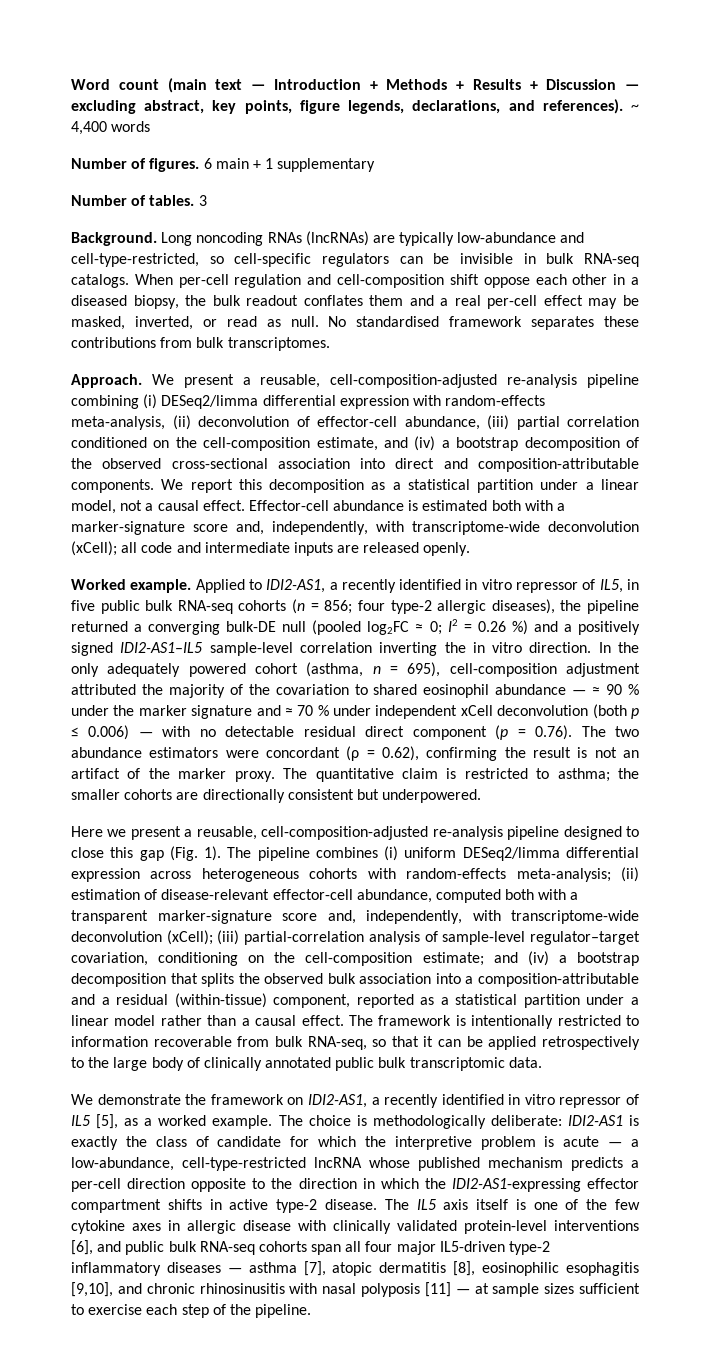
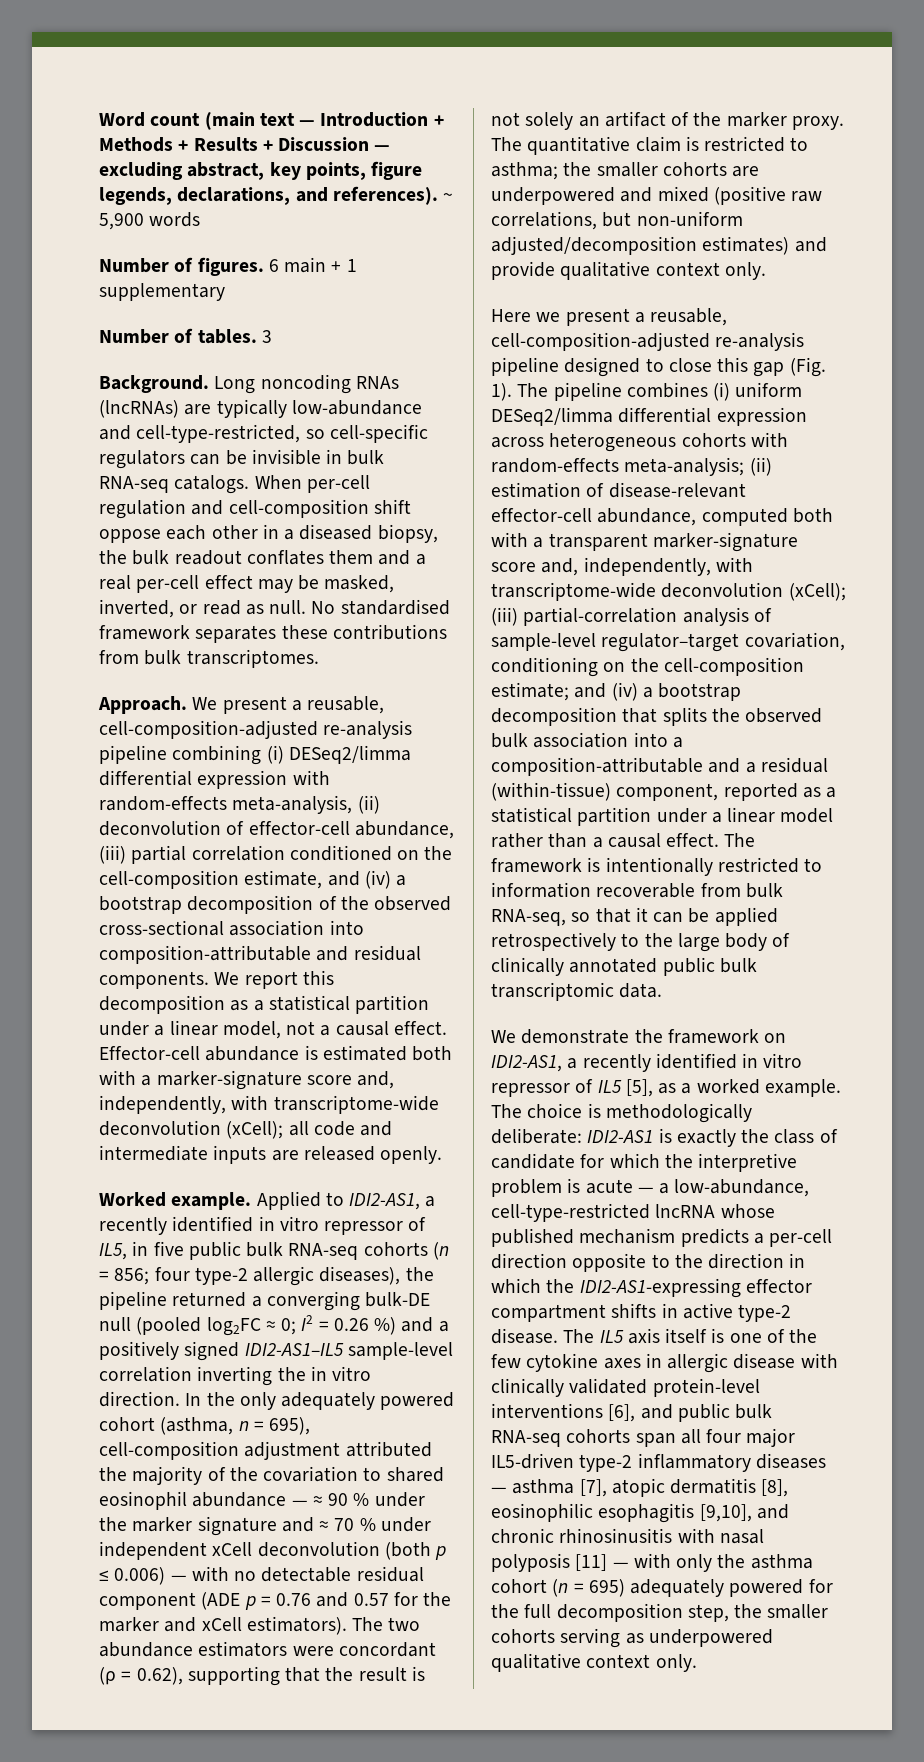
- ~ 4,400 words
+ ~ 5,900 words
- We present a reusable, cell-composition-adjusted re-analysis pipeline combining (i) DESeq2/limma differential expression with random-effects meta-analysis, (ii) deconvolution of effector-cell abundance, (iii) partial correlation conditioned on the cell-composition estimate, and (iv) a bootstrap decomposition of the observed cross-sectional association into direct and composition-attributable components.
+ We present a reusable, cell-composition-adjusted re-analysis pipeline combining (i) DESeq2/limma differential expression with random-effects meta-analysis, (ii) deconvolution of effector-cell abundance, (iii) partial correlation conditioned on the cell-composition estimate, and (iv) a bootstrap decomposition of the observed cross-sectional association into composition-attributable and residual components.
- In the only adequately powered cohort (asthma, n = 695), cell-composition adjustment attributed the majority of the covariation to shared eosinophil abundance — ≈ 90 % under the marker signature and ≈ 70 % under independent xCell deconvolution (both p ≤ 0.006) — with no detectable residual direct component (p = 0.76). The two abundance estimators were concordant (ρ = 0.62), confirming the result is not an artifact of the marker proxy.
+ In the only adequately powered cohort (asthma, n = 695), cell-composition adjustment attributed the majority of the covariation to shared eosinophil abundance — ≈ 90 % under the marker signature and ≈ 70 % under independent xCell deconvolution (both p ≤ 0.006) — with no detectable residual component (ADE p = 0.76 and 0.57 for the marker and xCell estimators). The two abundance estimators were concordant (ρ = 0.62), supporting that the result is not solely an artifact of the marker proxy.
- The quantitative claim is restricted to asthma; the smaller cohorts are directionally consistent but underpowered.
+ The quantitative claim is restricted to asthma; the smaller cohorts are underpowered and mixed (positive raw correlations, but non-uniform adjusted/decomposition estimates) and provide qualitative context only.
- The IL5 axis itself is one of the few cytokine axes in allergic disease with clinically validated protein-level interventions [6], and public bulk RNA-seq cohorts span all four major IL5-driven type-2 inflammatory diseases — asthma [7], atopic dermatitis [8], eosinophilic esophagitis [9,10], and chronic rhinosinusitis with nasal polyposis [11] — at sample sizes sufficient to exercise each step of the pipeline.
+ The IL5 axis itself is one of the few cytokine axes in allergic disease with clinically validated protein-level interventions [6], and public bulk RNA-seq cohorts span all four major IL5-driven type-2 inflammatory diseases — asthma [7], atopic dermatitis [8], eosinophilic esophagitis [9,10], and chronic rhinosinusitis with nasal polyposis [11] — with only the asthma cohort (n = 695) adequately powered for the full decomposition step, the smaller cohorts serving as underpowered qualitative context only.

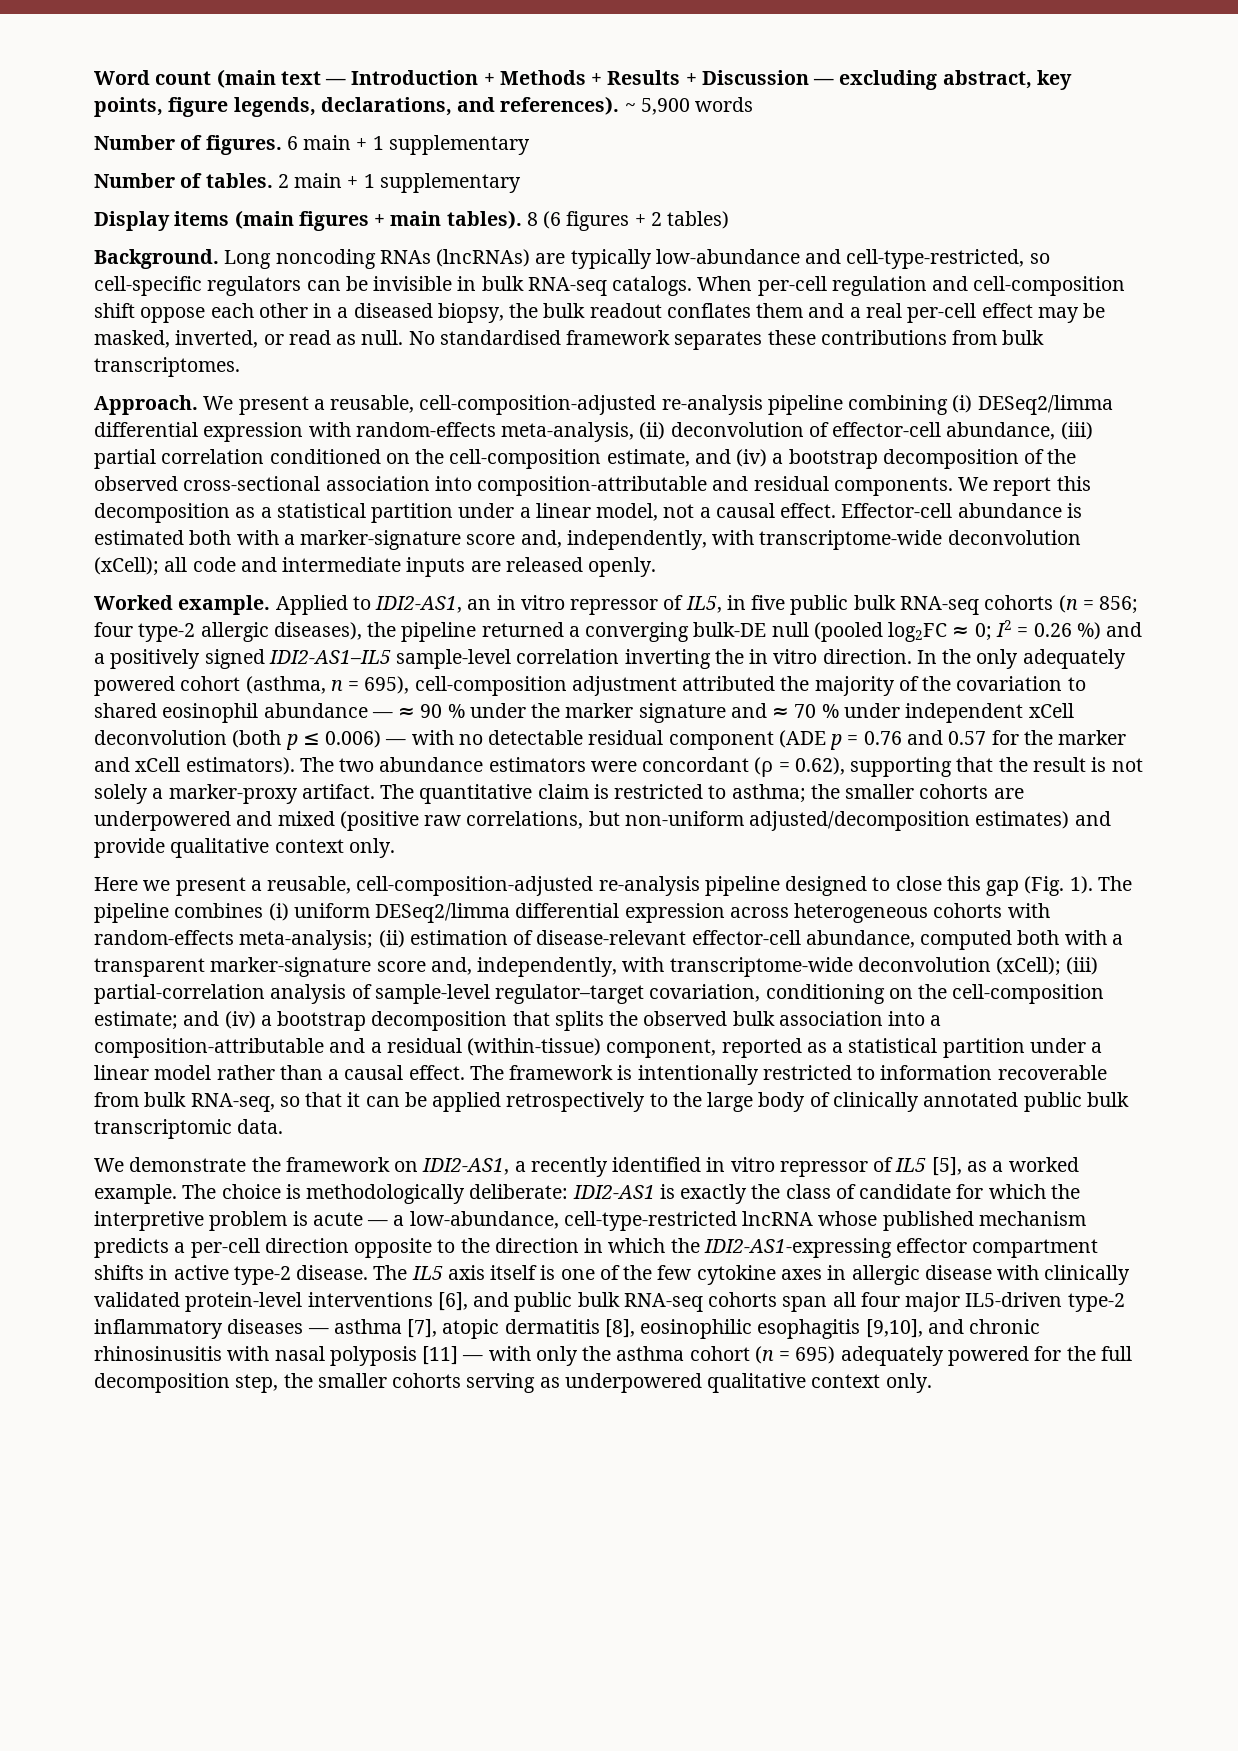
- 3
+ 2 main + 1 supplementary
+ Display items (main figures + main tables). 8 (6 figures + 2 tables)
- Applied to IDI2-AS1, a recently identified in vitro repressor of IL5, in five public bulk RNA-seq cohorts (n = 856; four type-2 allergic diseases), the pipeline returned a converging bulk-DE null (pooled log2FC ≈ 0; I2 = 0.26 %) and a positively signed IDI2-AS1–IL5 sample-level correlation inverting the in vitro direction.
+ Applied to IDI2-AS1, an in vitro repressor of IL5, in five public bulk RNA-seq cohorts (n = 856; four type-2 allergic diseases), the pipeline returned a converging bulk-DE null (pooled log2FC ≈ 0; I2 = 0.26 %) and a positively signed IDI2-AS1–IL5 sample-level correlation inverting the in vitro direction.
- The two abundance estimators were concordant (ρ = 0.62), supporting that the result is not solely an artifact of the marker proxy.
+ The two abundance estimators were concordant (ρ = 0.62), supporting that the result is not solely a marker-proxy artifact.

